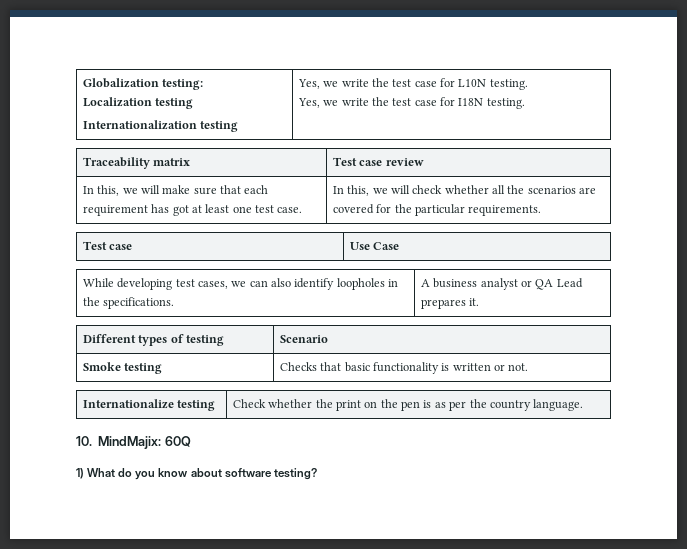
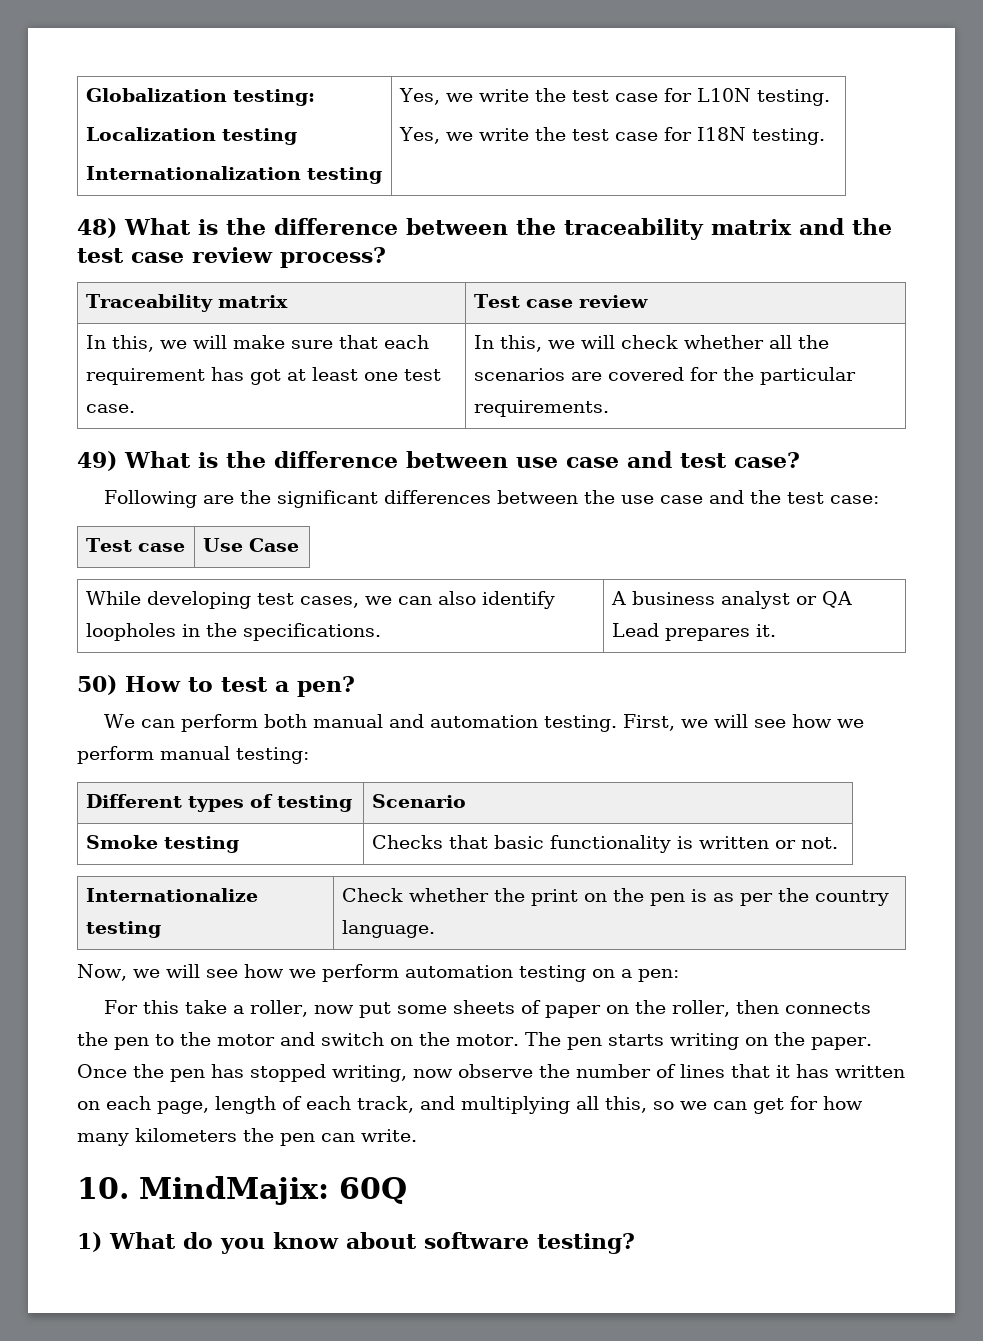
+ 48) What is the difference between the traceability matrix and the test case review process?
+ 49) What is the difference between use case and test case?
+ Following are the significant differences between the use case and the test case:
+ 50) How to test a pen?
+ We can perform both manual and automation testing. First, we will see how we perform manual testing:
+ Now, we will see how we perform automation testing on a pen:
+ For this take a roller, now put some sheets of paper on the roller, then connects the pen to the motor and switch on the motor. The pen starts writing on the paper. Once the pen has stopped writing, now observe the number of lines that it has written on each page, length of each track, and multiplying all this, so we can get for how many kilometers the pen can write.

